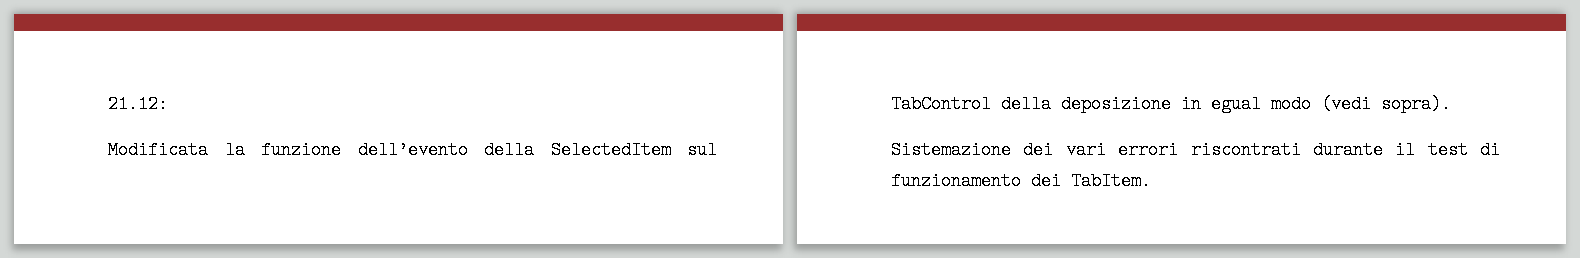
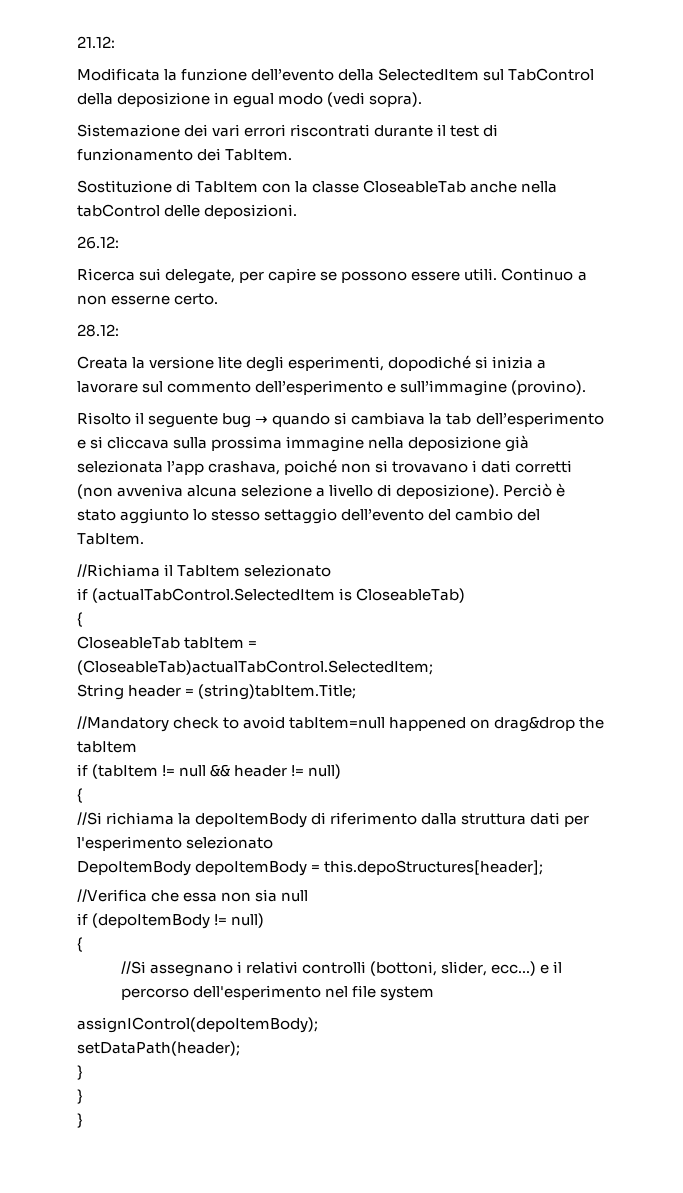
+ Sostituzione di TabItem con la classe CloseableTab anche nella tabControl delle deposizioni.
+ 26.12:
+ Ricerca sui delegate, per capire se possono essere utili. Continuo a non esserne certo.
+ 28.12:
+ Creata la versione lite degli esperimenti, dopodiché si inizia a lavorare sul commento dell’esperimento e sull’immagine (provino).
+ Risolto il seguente bug → quando si cambiava la tab dell’esperimento e si cliccava sulla prossima immagine nella deposizione già selezionata l’app crashava, poiché non si trovavano i dati corretti (non avveniva alcuna selezione a livello di deposizione). Perciò è stato aggiunto lo stesso settaggio dell’evento del cambio del TabItem.
+ //Richiama il TabItem selezionato
+ if (actualTabControl.SelectedItem is CloseableTab)
+ {
+ CloseableTab tabItem = (CloseableTab)actualTabControl.SelectedItem;
+ String header = (string)tabItem.Title;
+ //Mandatory check to avoid tabItem=null happened on drag&drop the tabItem
+ if (tabItem != null && header != null)
+ {
+ //Si richiama la depoItemBody di riferimento dalla struttura dati per l'esperimento selezionato
+ DepoItemBody depoItemBody = this.depoStructures[header];
+ //Verifica che essa non sia null
+ if (depoItemBody != null)
+ {
+ //Si assegnano i relativi controlli (bottoni, slider, ecc...) e il percorso dell'esperimento nel file system
+ assignIControl(depoItemBody);
+ setDataPath(header);
+ }
+ }
+ }

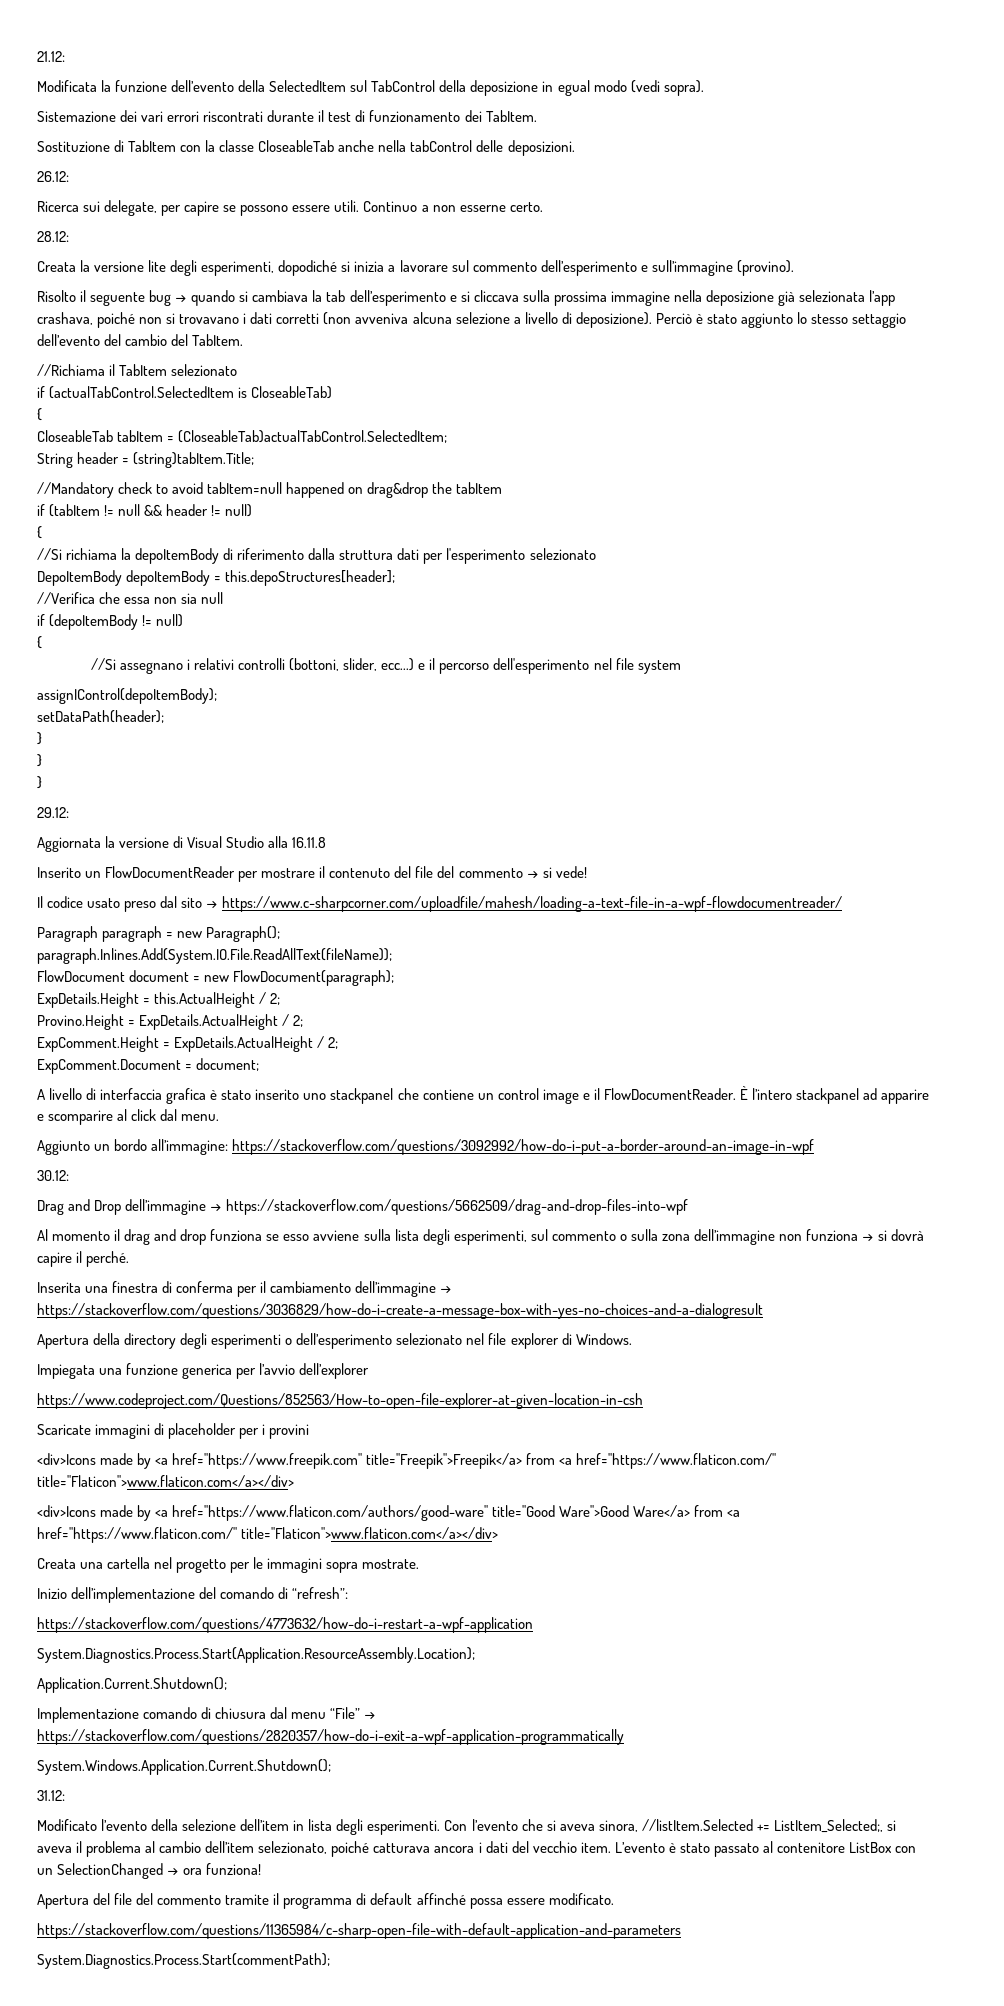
+ 29.12:
+ Aggiornata la versione di Visual Studio alla 16.11.8
+ Inserito un FlowDocumentReader per mostrare il contenuto del file del commento → si vede!
+ Il codice usato preso dal sito → https://www.c-sharpcorner.com/uploadfile/mahesh/loading-a-text-file-in-a-wpf-flowdocumentreader/
+ Paragraph paragraph = new Paragraph();
+ paragraph.Inlines.Add(System.IO.File.ReadAllText(fileName));
+ FlowDocument document = new FlowDocument(paragraph);
+ ExpDetails.Height = this.ActualHeight / 2;
+ Provino.Height = ExpDetails.ActualHeight / 2;
+ ExpComment.Height = ExpDetails.ActualHeight / 2;
+ ExpComment.Document = document;
+ A livello di interfaccia grafica è stato inserito uno stackpanel che contiene un control image e il FlowDocumentReader. È l’intero stackpanel ad apparire e scomparire al click dal menu.
+ Aggiunto un bordo all’immagine: https://stackoverflow.com/questions/3092992/how-do-i-put-a-border-around-an-image-in-wpf
+ 30.12:
+ Drag and Drop dell’immagine → https://stackoverflow.com/questions/5662509/drag-and-drop-files-into-wpf
+ Al momento il drag and drop funziona se esso avviene sulla lista degli esperimenti, sul commento o sulla zona dell’immagine non funziona → si dovrà capire il perché.
+ Inserita una finestra di conferma per il cambiamento dell’immagine → https://stackoverflow.com/questions/3036829/how-do-i-create-a-message-box-with-yes-no-choices-and-a-dialogresult
+ Apertura della directory degli esperimenti o dell’esperimento selezionato nel file explorer di Windows.
+ Impiegata una funzione generica per l’avvio dell’explorer
+ https://www.codeproject.com/Questions/852563/How-to-open-file-explorer-at-given-location-in-csh
+ Scaricate immagini di placeholder per i provini
+ <div>Icons made by <a href="https://www.freepik.com" title="Freepik">Freepik</a> from <a href="https://www.flaticon.com/" title="Flaticon">www.flaticon.com</a></div>
+ <div>Icons made by <a href="https://www.flaticon.com/authors/good-ware" title="Good Ware">Good Ware</a> from <a href="https://www.flaticon.com/" title="Flaticon">www.flaticon.com</a></div>
+ Creata una cartella nel progetto per le immagini sopra mostrate.
+ Inizio dell’implementazione del comando di “refresh”:
+ https://stackoverflow.com/questions/4773632/how-do-i-restart-a-wpf-application
+ System.Diagnostics.Process.Start(Application.ResourceAssembly.Location);
+ Application.Current.Shutdown();
+ Implementazione comando di chiusura dal menu “File” → https://stackoverflow.com/questions/2820357/how-do-i-exit-a-wpf-application-programmatically
+ System.Windows.Application.Current.Shutdown();
+ 31.12:
+ Modificato l’evento della selezione dell’item in lista degli esperimenti. Con l’evento che si aveva sinora, //listItem.Selected += ListItem_Selected;, si aveva il problema al cambio dell’item selezionato, poiché catturava ancora i dati del vecchio item. L’evento è stato passato al contenitore ListBox con un SelectionChanged → ora funziona!
+ Apertura del file del commento tramite il programma di default affinché possa essere modificato.
+ https://stackoverflow.com/questions/11365984/c-sharp-open-file-with-default-application-and-parameters
+ System.Diagnostics.Process.Start(commentPath);

